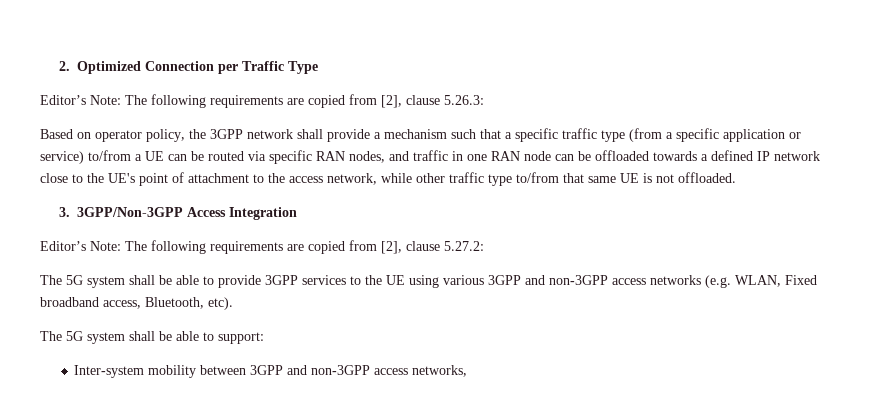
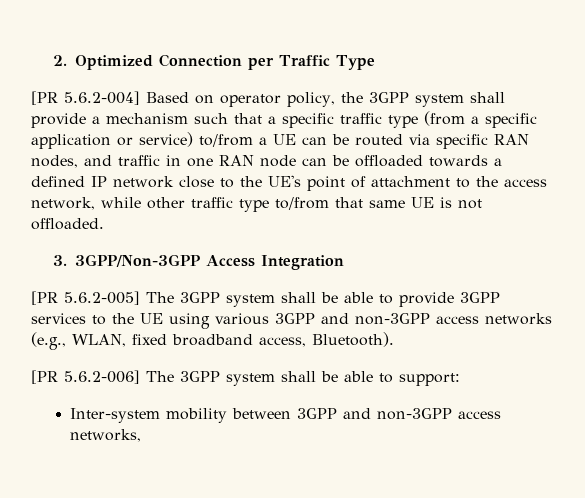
- Editor’s Note: The following requirements are copied from [2], clause 5.26.3:
- Based on operator policy, the 3GPP network shall provide a mechanism such that a specific traffic type (from a specific application or service) to/from a UE can be routed via specific RAN nodes, and traffic in one RAN node can be offloaded towards a defined IP network close to the UE's point of attachment to the access network, while other traffic type to/from that same UE is not offloaded.
+ [PR 5.6.2-004] Based on operator policy, the 3GPP system shall provide a mechanism such that a specific traffic type (from a specific application or service) to/from a UE can be routed via specific RAN nodes, and traffic in one RAN node can be offloaded towards a defined IP network close to the UE's point of attachment to the access network, while other traffic type to/from that same UE is not offloaded.
- Editor’s Note: The following requirements are copied from [2], clause 5.27.2:
- The 5G system shall be able to provide 3GPP services to the UE using various 3GPP and non-3GPP access networks (e.g. WLAN, Fixed broadband access, Bluetooth, etc).
- The 5G system shall be able to support:
+ [PR 5.6.2-005] The 3GPP system shall be able to provide 3GPP services to the UE using various 3GPP and non-3GPP access networks (e.g., WLAN, fixed broadband access, Bluetooth).
+ [PR 5.6.2-006] The 3GPP system shall be able to support:

